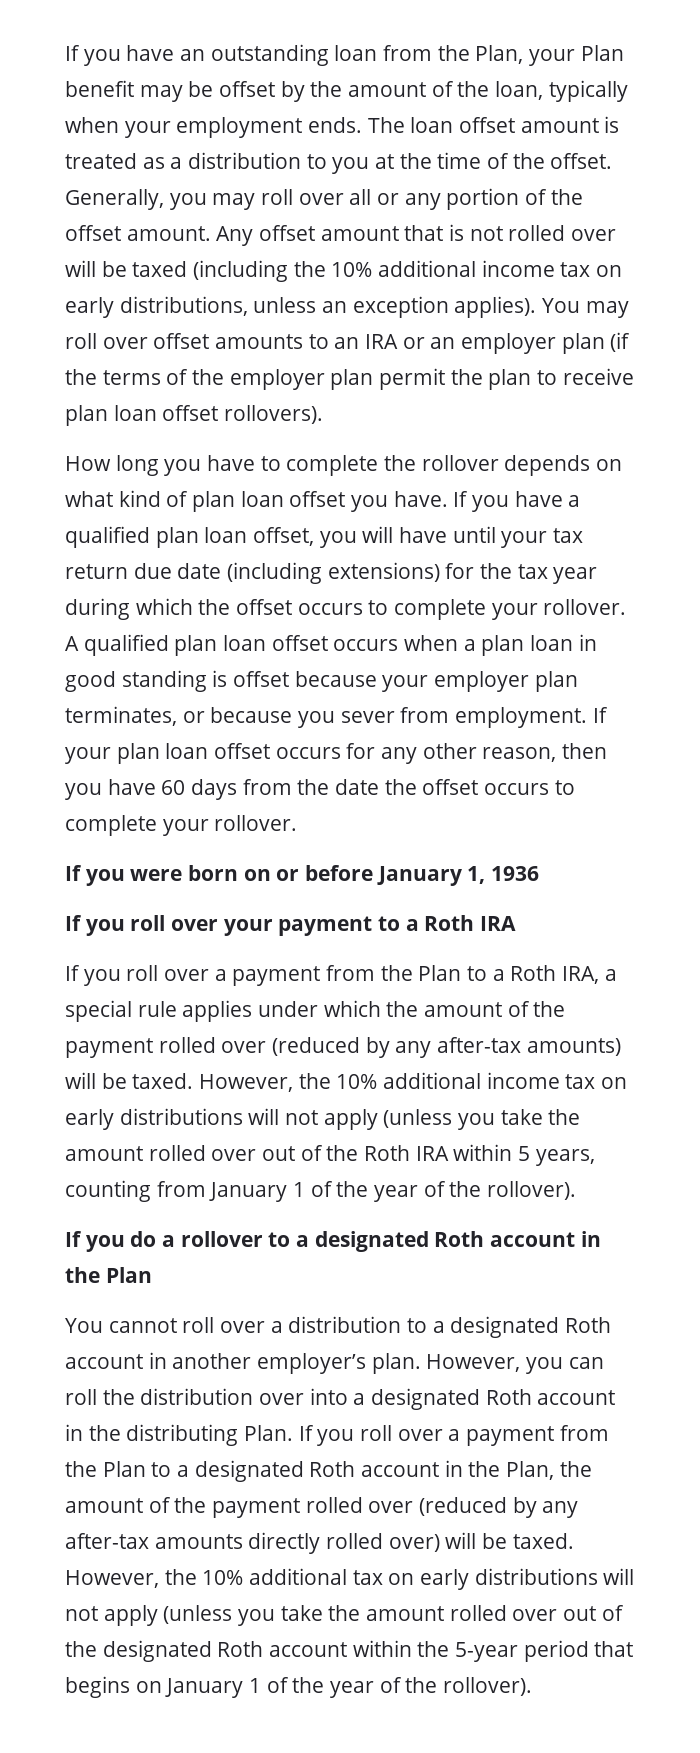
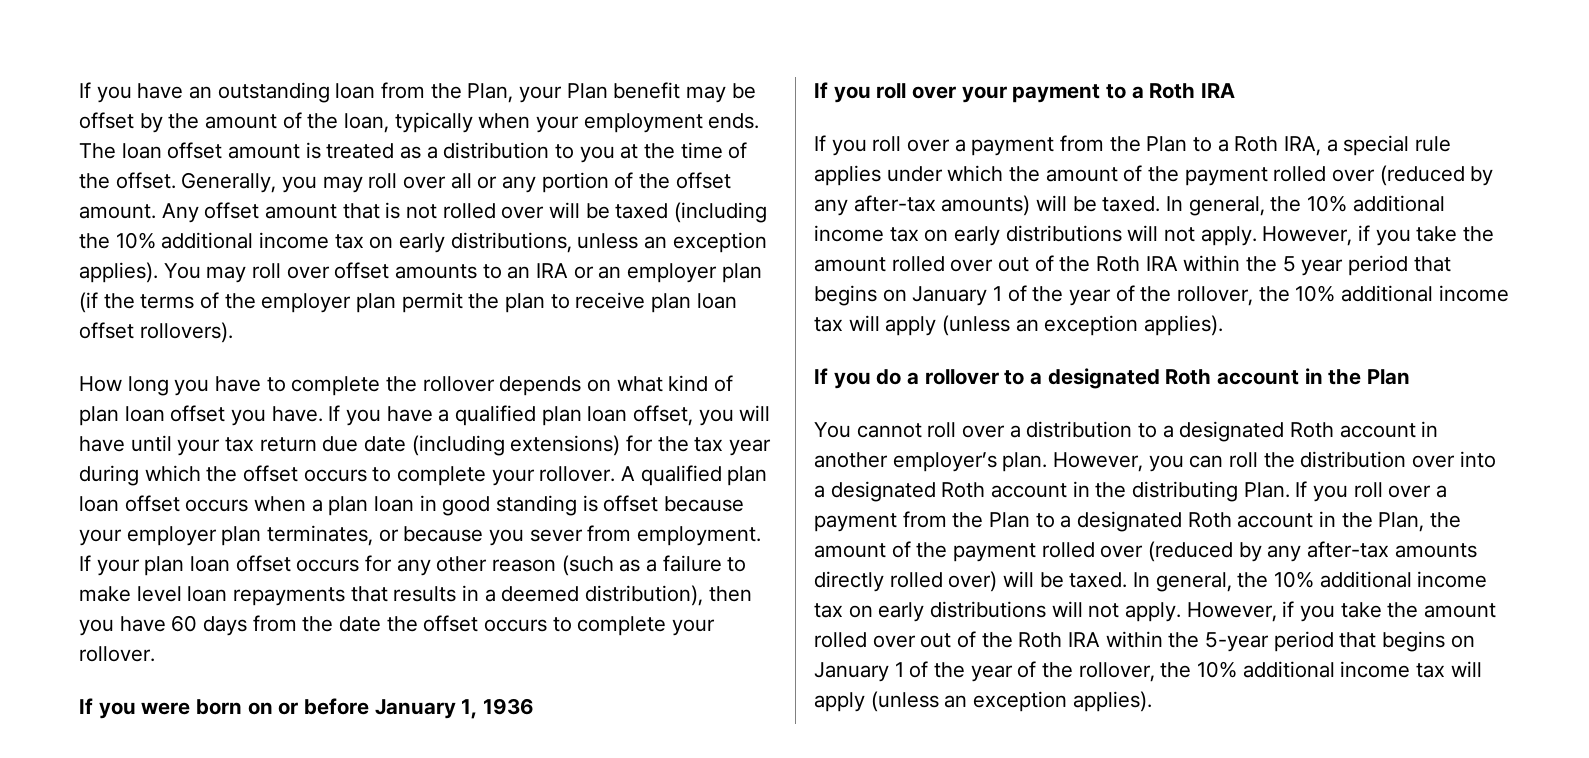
- If your plan loan offset occurs for any other reason, then you have 60 days from the date the offset occurs to complete your rollover.
+ If your plan loan offset occurs for any other reason (such as a failure to make level loan repayments that results in a deemed distribution), then you have 60 days from the date the offset occurs to complete your rollover.
- However, the 10% additional income tax on early distributions will not apply (unless you take the amount rolled over out of the Roth IRA within 5 years, counting from January 1 of the year of the rollover).
+ In general, the 10% additional income tax on early distributions will not apply. However, if you take the amount rolled over out of the Roth IRA within the 5 year period that begins on January 1 of the year of the rollover, the 10% additional income tax will apply (unless an exception applies).
- However, the 10% additional tax on early distributions will not apply (unless you take the amount rolled over out of the designated Roth account within the 5-year period that begins on January 1 of the year of the rollover).
+ In general, the 10% additional income tax on early distributions will not apply. However, if you take the amount rolled over out of the Roth IRA within the 5-year period that begins on January 1 of the year of the rollover, the 10% additional income tax will apply (unless an exception applies).

